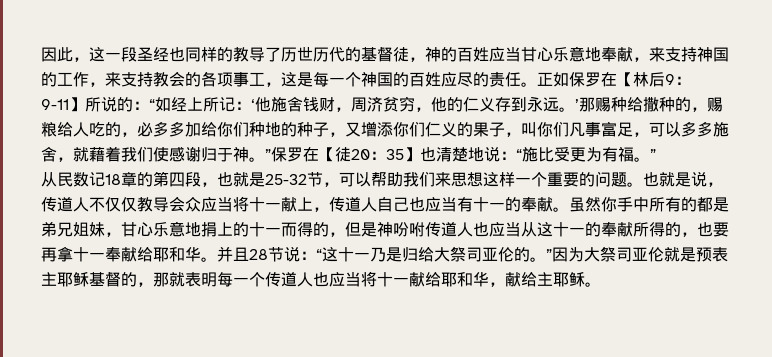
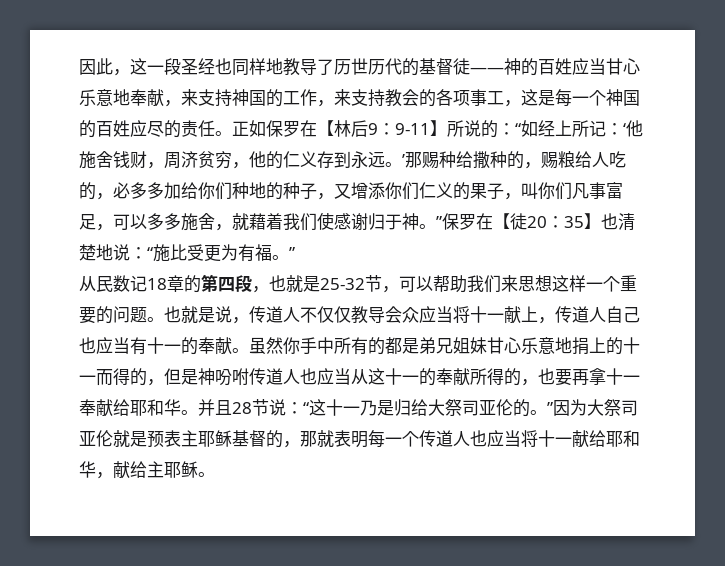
- 因此，这一段圣经也同样的教导了历世历代的基督徒，神的百姓应当甘心乐意地奉献，来支持神国的工作，来支持教会的各项事工，这是每一个神国的百姓应尽的责任。
+ 因此，这一段圣经也同样地教导了历世历代的基督徒——神的百姓应当甘心乐意地奉献，来支持神国的工作，来支持教会的各项事工，这是每一个神国的百姓应尽的责任。
- 虽然你手中所有的都是弟兄姐妹，甘心乐意地捐上的十一而得的，但是神吩咐传道人也应当从这十一的奉献所得的，也要再拿十一奉献给耶和华。
+ 虽然你手中所有的都是弟兄姐妹甘心乐意地捐上的十一而得的，但是神吩咐传道人也应当从这十一的奉献所得的，也要再拿十一奉献给耶和华。

